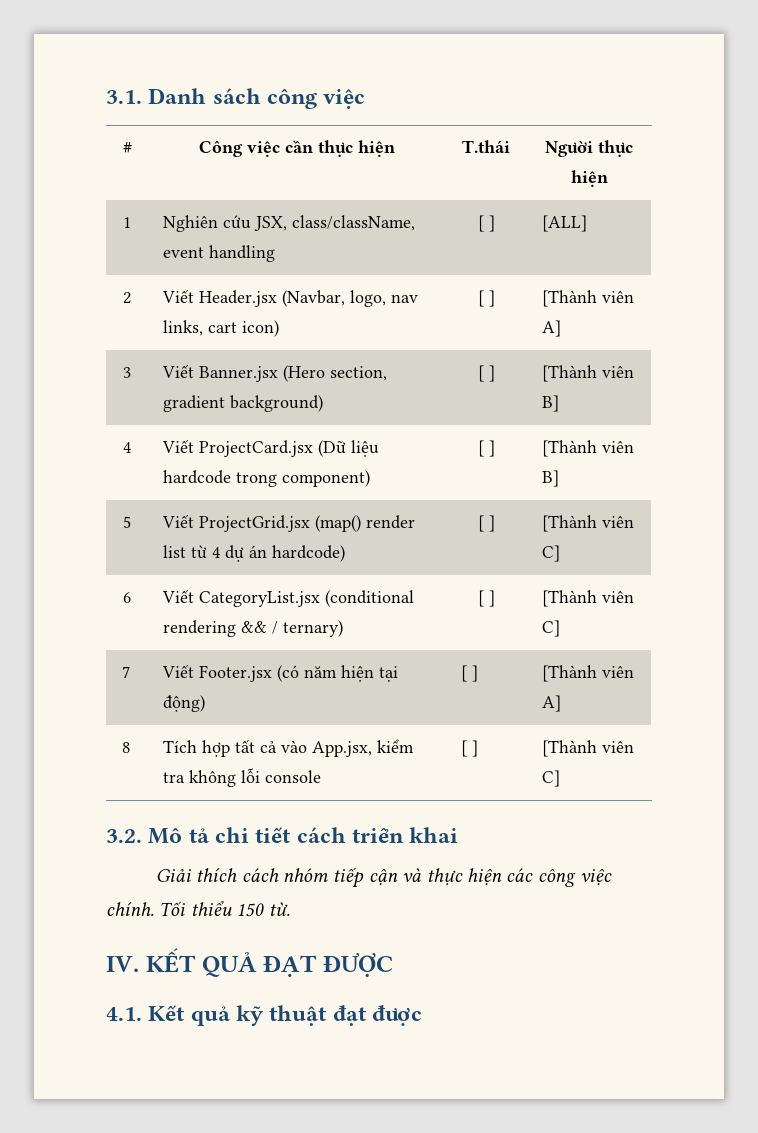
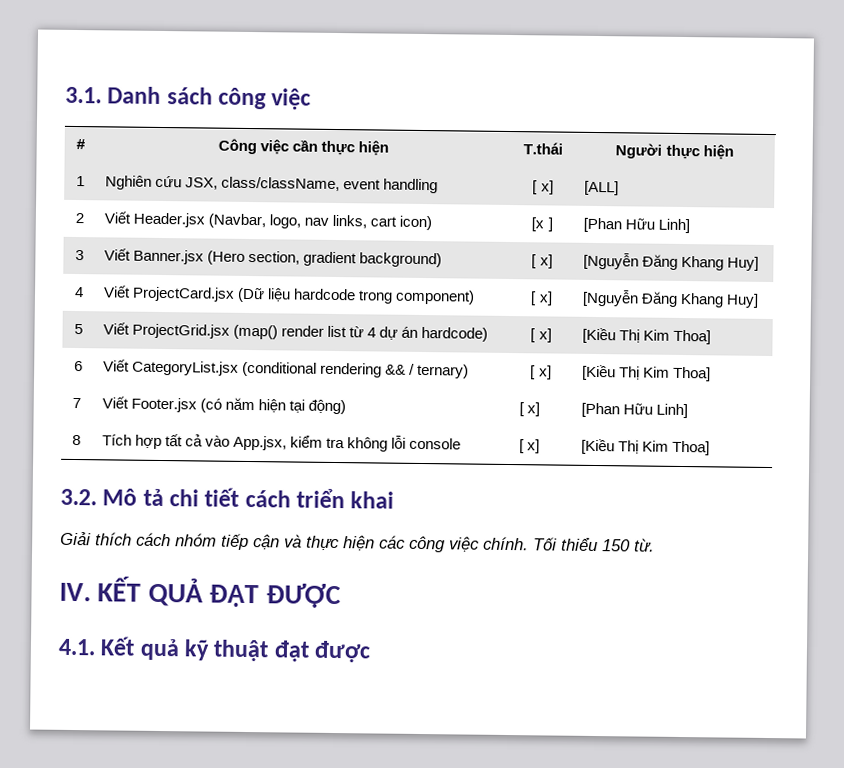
- 1 | Nghiên cứu JSX, class/className, event handling | [ ] | [ALL]
+ 1 | Nghiên cứu JSX, class/className, event handling | [ x] | [ALL]
- 2 | Viết Header.jsx (Navbar, logo, nav links, cart icon) | [ ] | [Thành viên A]
+ 2 | Viết Header.jsx (Navbar, logo, nav links, cart icon) | [x ] | [Phan Hữu Linh]
- 3 | Viết Banner.jsx (Hero section, gradient background) | [ ] | [Thành viên B]
+ 3 | Viết Banner.jsx (Hero section, gradient background) | [ x] | [Nguyễn Đăng Khang Huy]
- 4 | Viết ProjectCard.jsx (Dữ liệu hardcode trong component) | [ ] | [Thành viên B]
+ 4 | Viết ProjectCard.jsx (Dữ liệu hardcode trong component) | [ x] | [Nguyễn Đăng Khang Huy]
- 5 | Viết ProjectGrid.jsx (map() render list từ 4 dự án hardcode) | [ ] | [Thành viên C]
+ 5 | Viết ProjectGrid.jsx (map() render list từ 4 dự án hardcode) | [ x] | [Kiều Thị Kim Thoa]
- 6 | Viết CategoryList.jsx (conditional rendering && / ternary) | [ ] | [Thành viên C]
+ 6 | Viết CategoryList.jsx (conditional rendering && / ternary) | [ x] | [Kiều Thị Kim Thoa]
- 7 | Viết Footer.jsx (có năm hiện tại động) | [ ] | [Thành viên A]
+ 7 | Viết Footer.jsx (có năm hiện tại động) | [ x] | [Phan Hữu Linh]
- 8 | Tích hợp tất cả vào App.jsx, kiểm tra không lỗi console | [ ] | [Thành viên C]
+ 8 | Tích hợp tất cả vào App.jsx, kiểm tra không lỗi console | [ x] | [Kiều Thị Kim Thoa]

